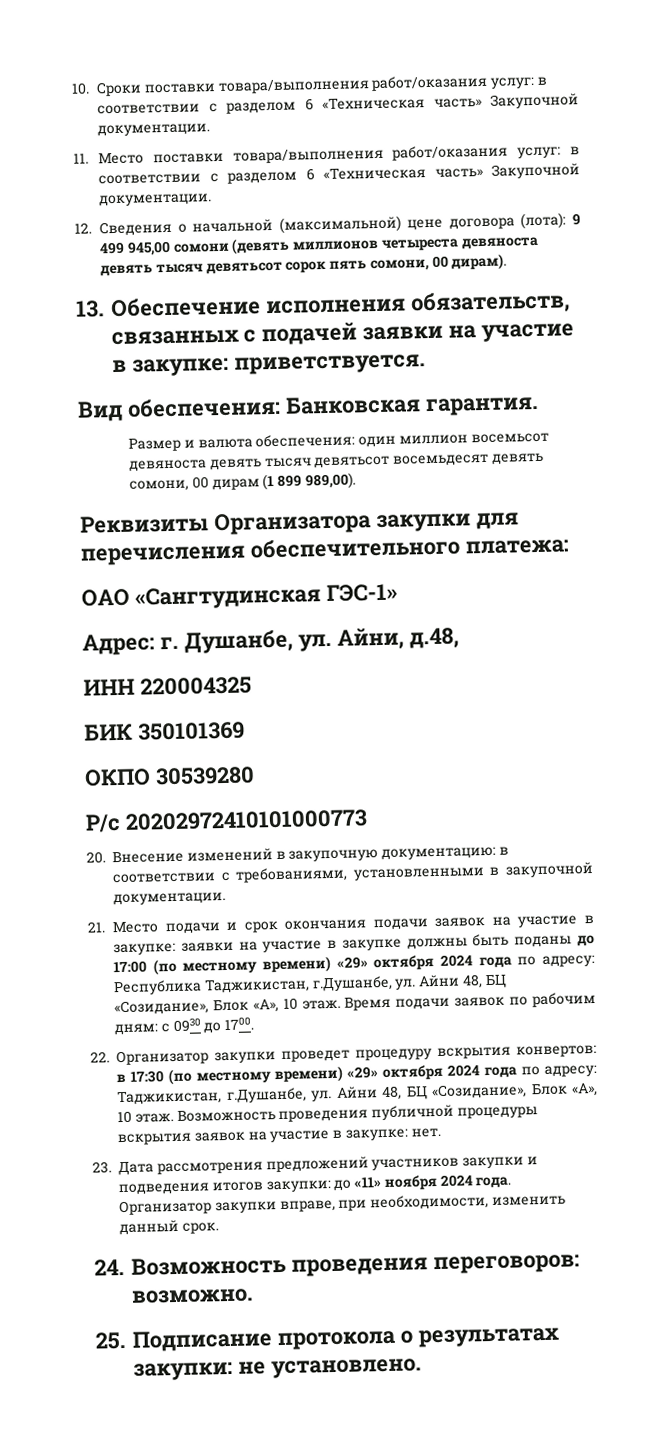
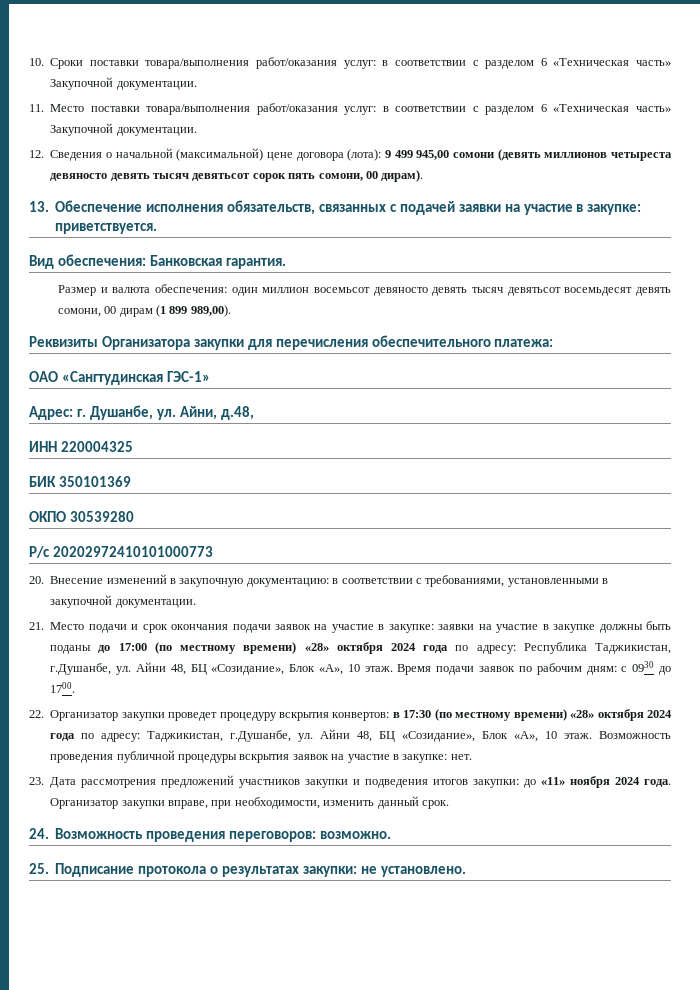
- 12. Сведения о начальной (максимальной) цене договора (лота): 9 499 945,00 сомони (девять миллионов четыреста девяноста девять тысяч девятьсот сорок пять сомони, 00 дирам).
+ 12. Сведения о начальной (максимальной) цене договора (лота): 9 499 945,00 сомони (девять миллионов четыреста девяносто девять тысяч девятьсот сорок пять сомони, 00 дирам).
- Размер и валюта обеспечения: один миллион восемьсот девяноста девять тысяч девятьсот восемьдесят девять сомони, 00 дирам (1 899 989,00).
+ Размер и валюта обеспечения: один миллион восемьсот девяносто девять тысяч девятьсот восемьдесят девять сомони, 00 дирам (1 899 989,00).
- 21. Место подачи и срок окончания подачи заявок на участие в закупке: заявки на участие в закупке должны быть поданы до 17:00 (по местному времени) «29» октября 2024 года по адресу: Республика Таджикистан, г.Душанбе, ул. Айни 48, БЦ «Созидание», Блок «А», 10 этаж.
+ 21. Место подачи и срок окончания подачи заявок на участие в закупке: заявки на участие в закупке должны быть поданы до 17:00 (по местному времени) «28» октября 2024 года по адресу: Республика Таджикистан, г.Душанбе, ул. Айни 48, БЦ «Созидание», Блок «А», 10 этаж.
- 22. Организатор закупки проведет процедуру вскрытия конвертов: в 17:30 (по местному времени) «29» октября 2024 года по адресу: Таджикистан, г.Душанбе, ул. Айни 48, БЦ «Созидание», Блок «А», 10 этаж.
+ 22. Организатор закупки проведет процедуру вскрытия конвертов: в 17:30 (по местному времени) «28» октября 2024 года по адресу: Таджикистан, г.Душанбе, ул. Айни 48, БЦ «Созидание», Блок «А», 10 этаж.

